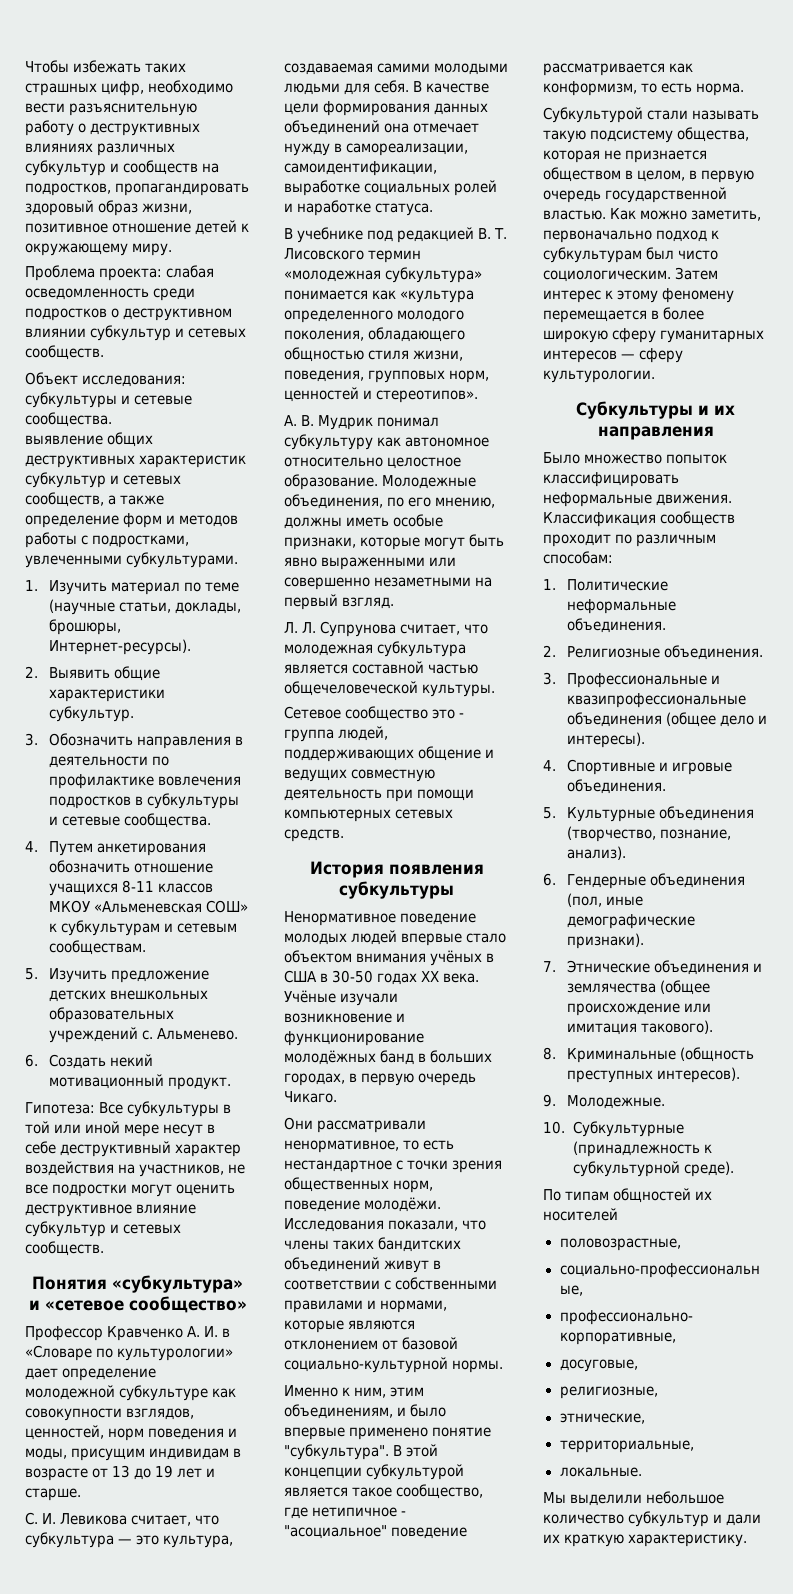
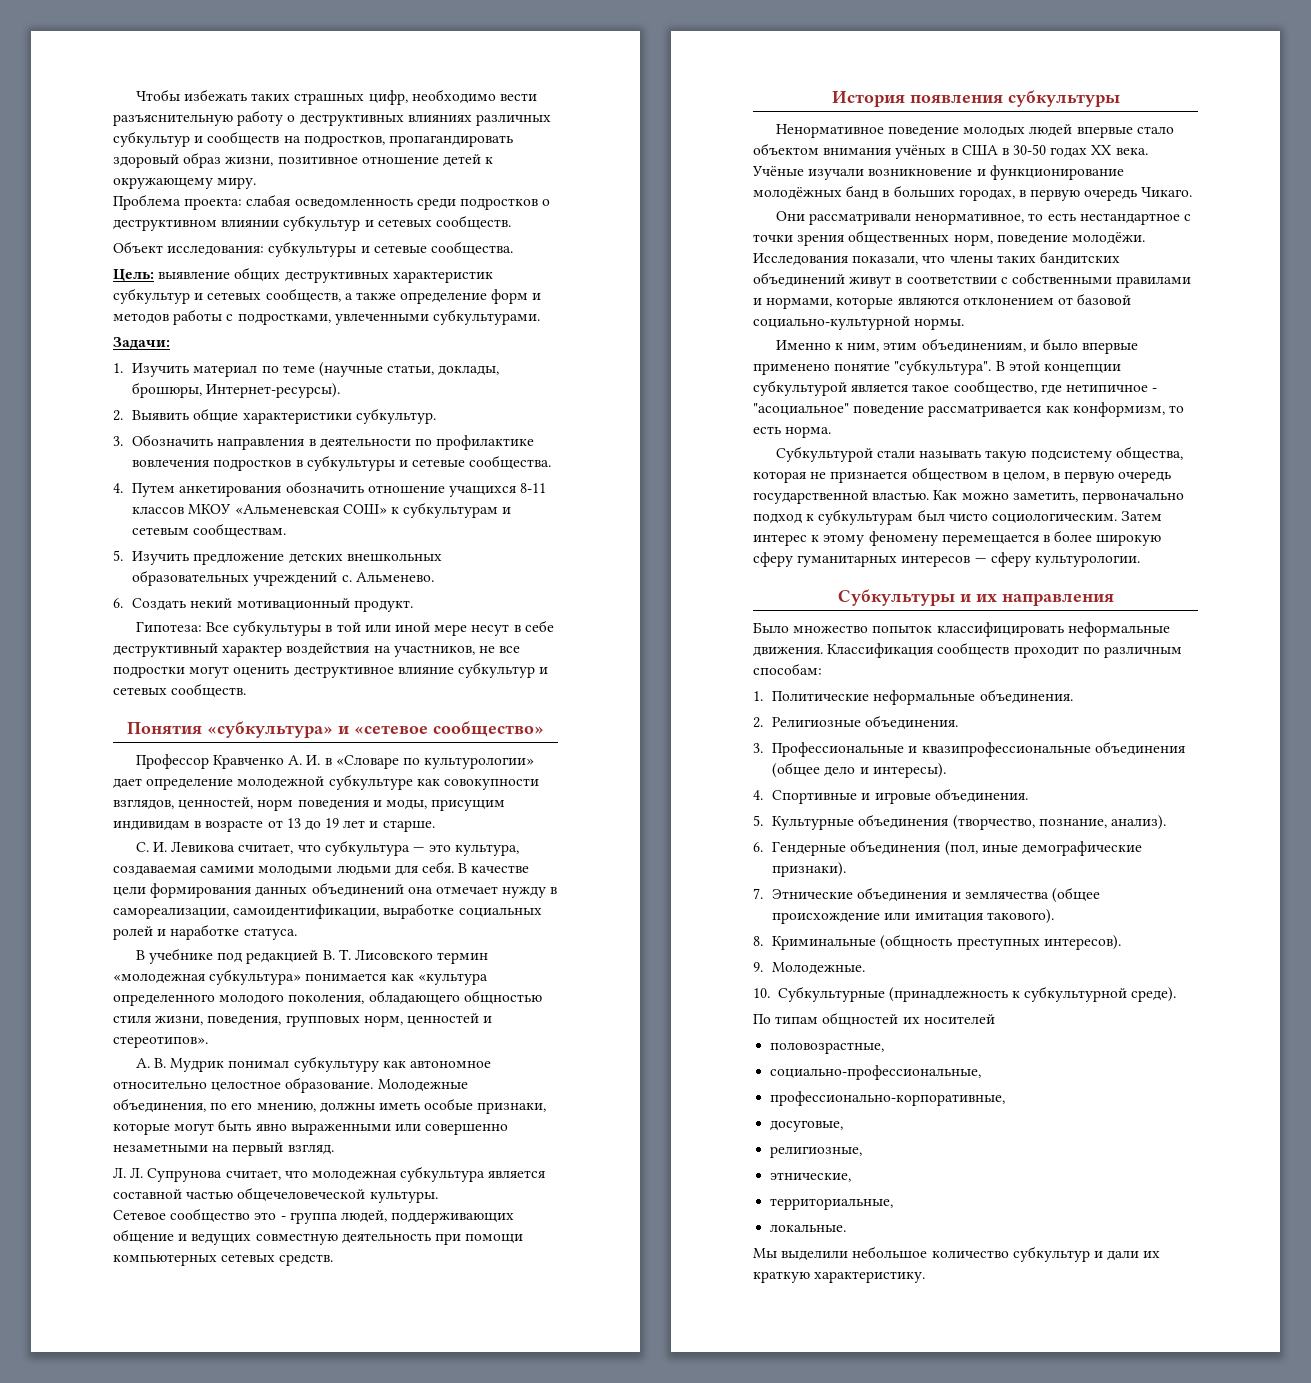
- выявление общих деструктивных характеристик субкультур и сетевых сообществ, а также определение форм и методов работы с подростками, увлеченными субкультурами.
+ Цель: выявление общих деструктивных характеристик субкультур и сетевых сообществ, а также определение форм и методов работы с подростками, увлеченными субкультурами.
+ Задачи:

